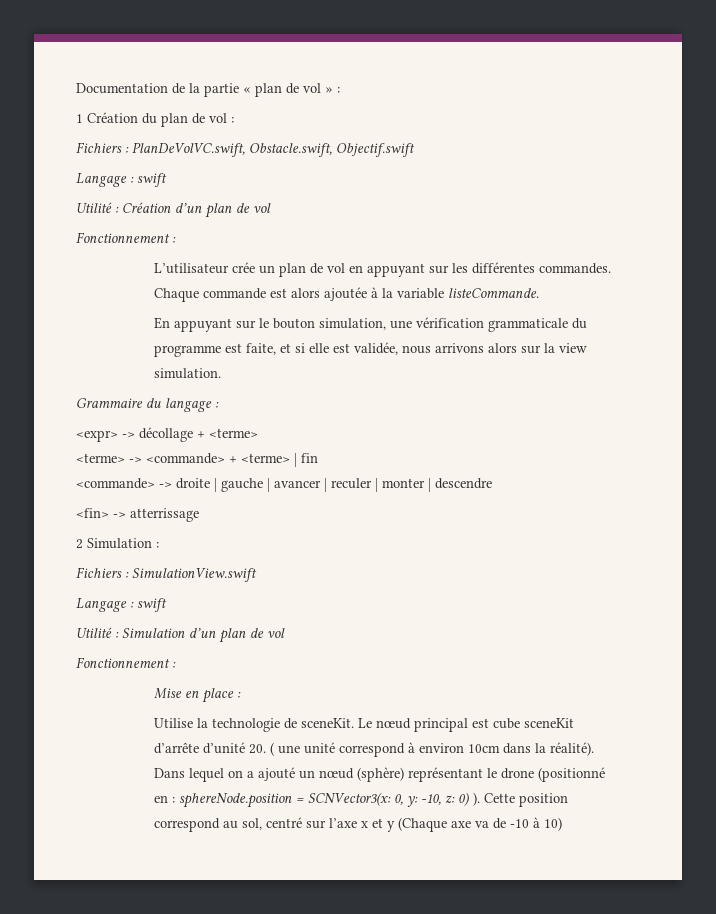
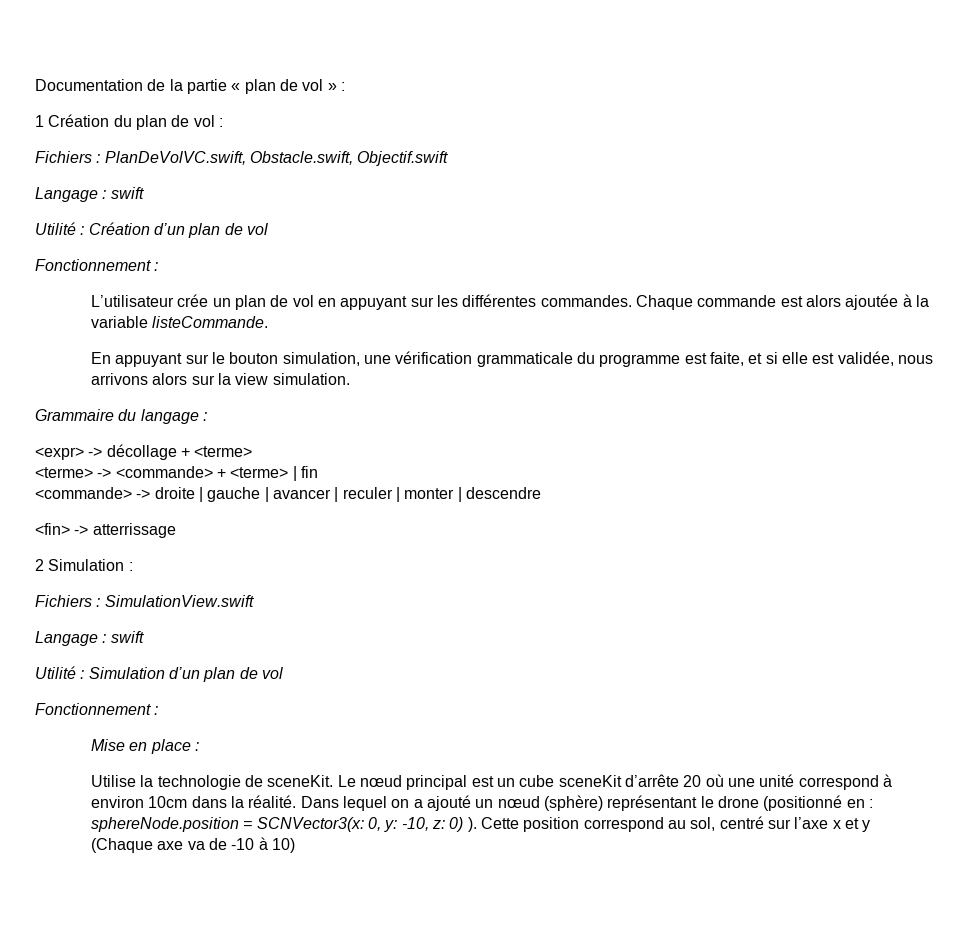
- Le nœud principal est cube sceneKit d’arrête d’unité 20. ( une unité correspond à environ 10cm dans la réalité).
+ Le nœud principal est un cube sceneKit d’arrête 20 où une unité correspond à environ 10cm dans la réalité.

